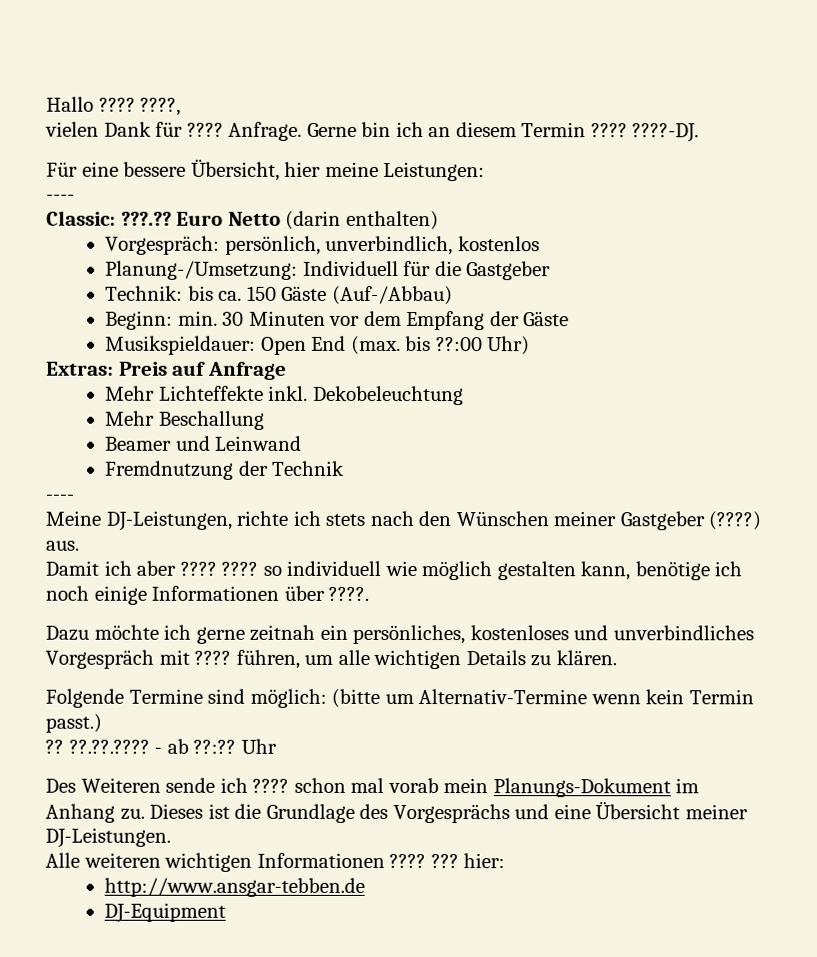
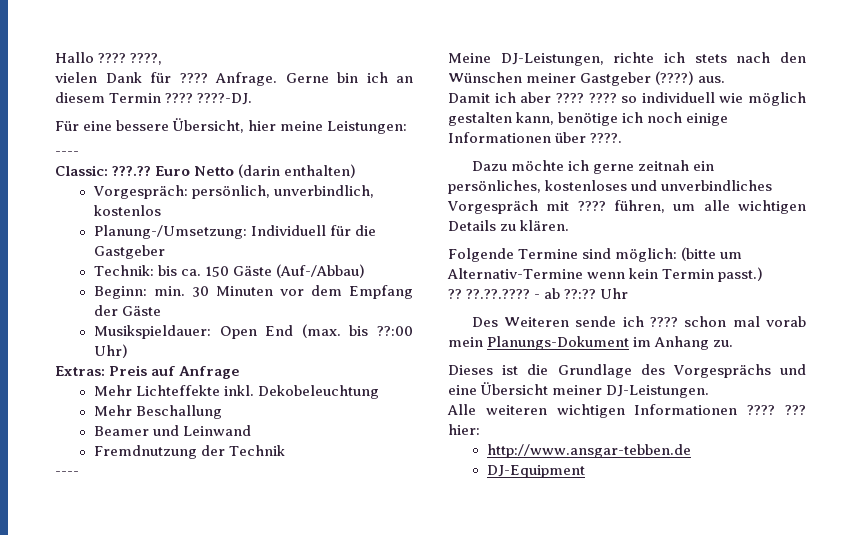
- Des Weiteren sende ich ???? schon mal vorab mein Planungs-Dokument im Anhang zu. Dieses ist die Grundlage des Vorgesprächs und eine Übersicht meiner DJ-Leistungen.
+ Des Weiteren sende ich ???? schon mal vorab mein Planungs-Dokument im Anhang zu.
+ Dieses ist die Grundlage des Vorgesprächs und eine Übersicht meiner DJ-Leistungen.

